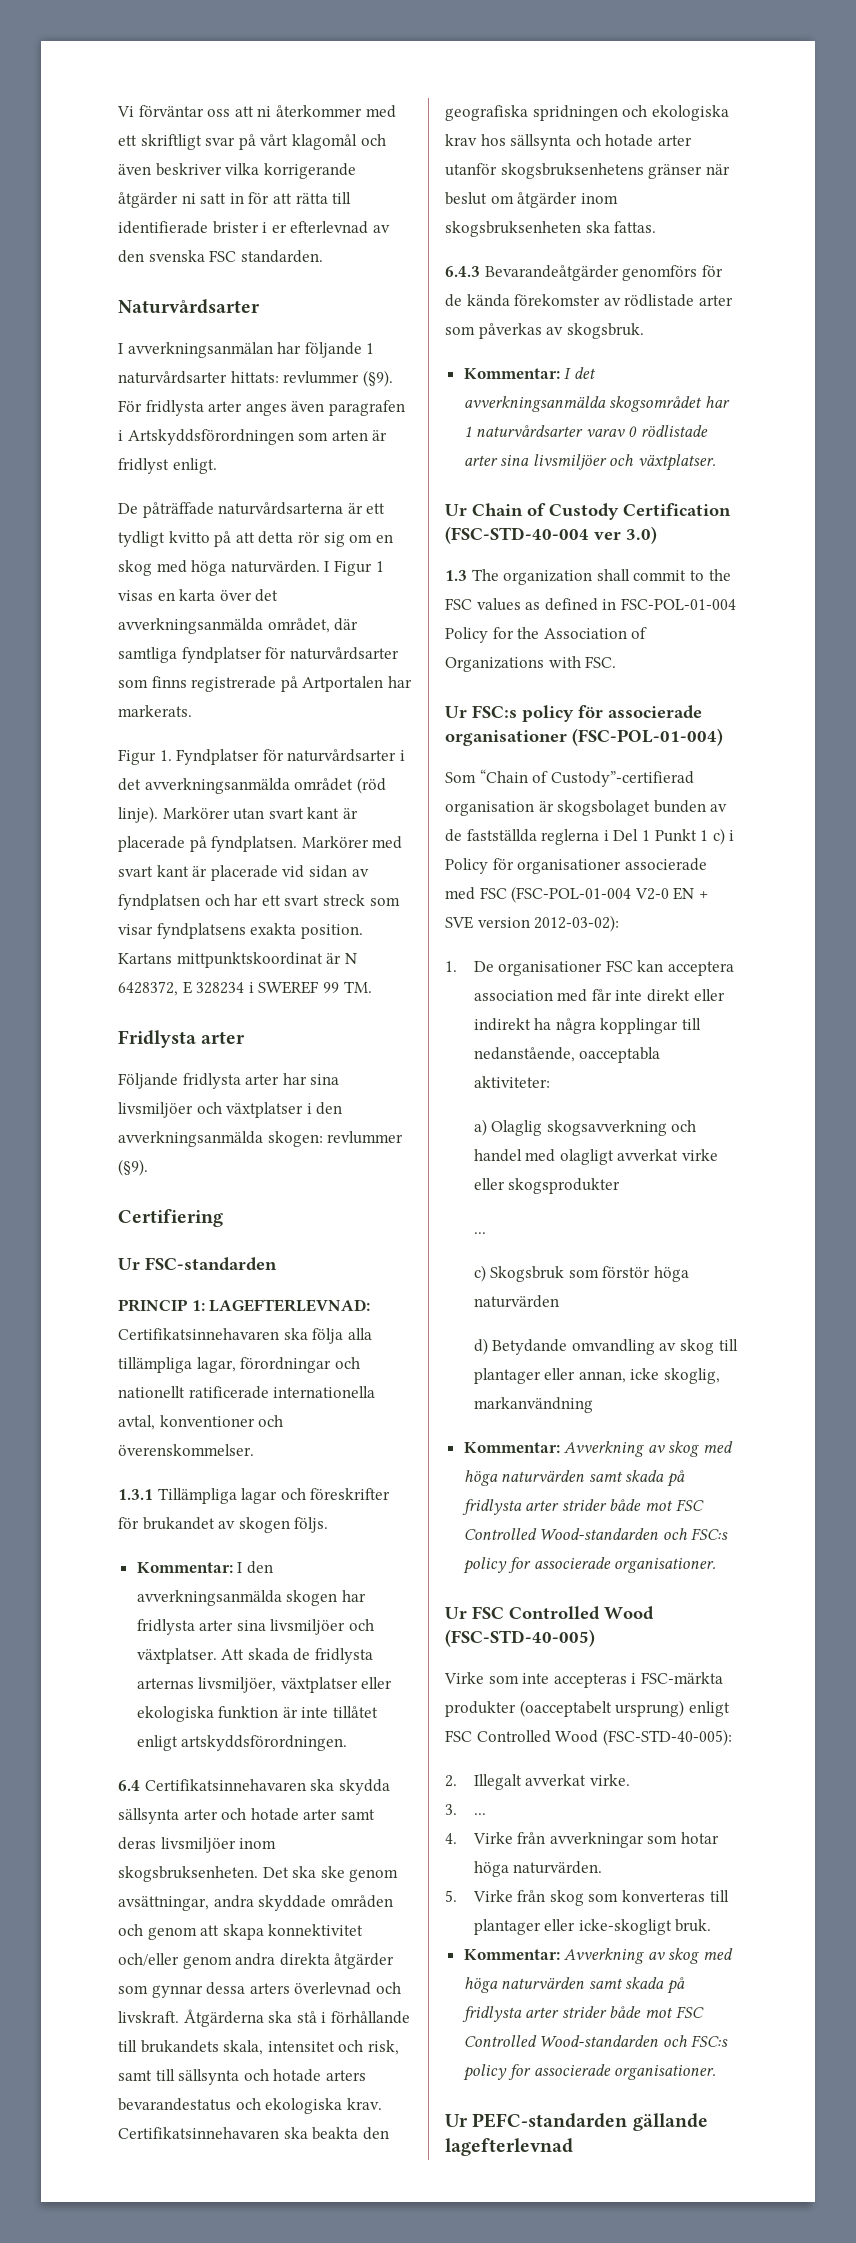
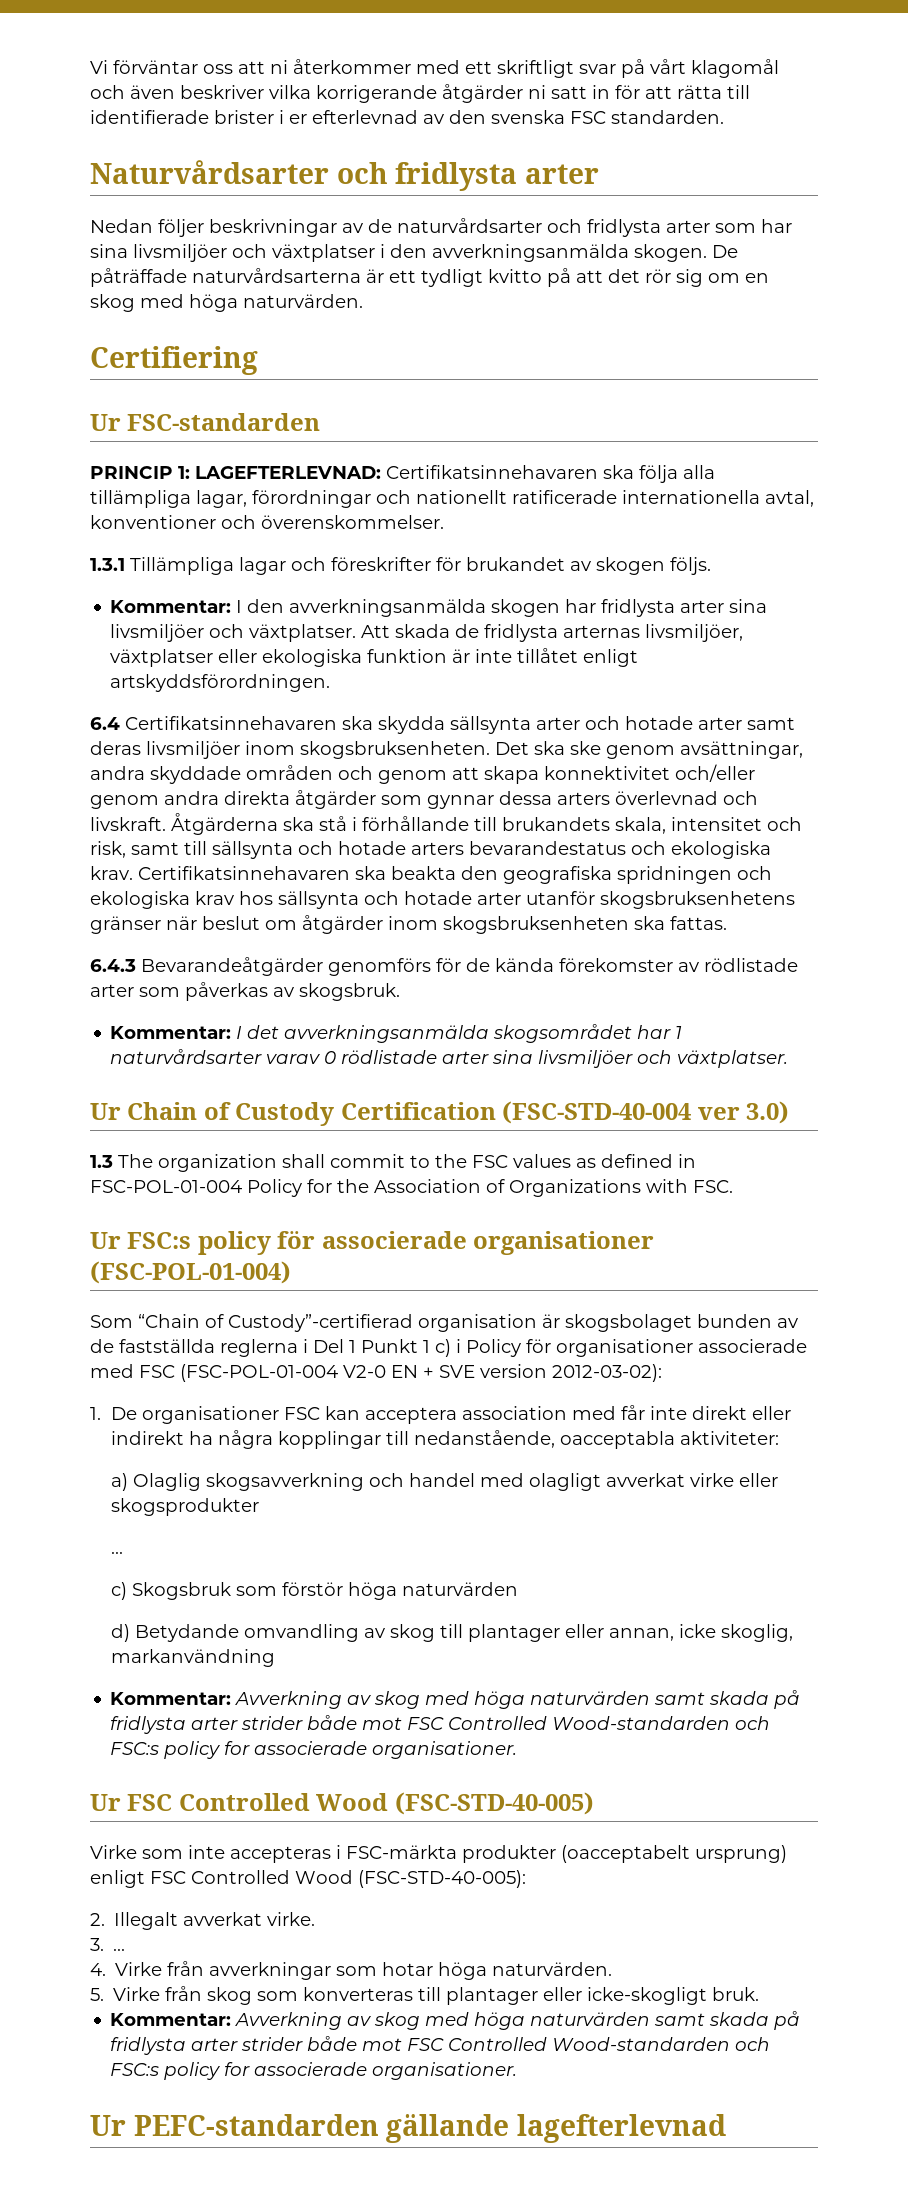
- Naturvårdsarter
- I avverkningsanmälan har följande 1 naturvårdsarter hittats: revlummer (§9). För fridlysta arter anges även paragrafen i Artskyddsförordningen som arten är fridlyst enligt.
- De påträffade naturvårdsarterna är ett tydligt kvitto på att detta rör sig om en skog med höga naturvärden. I Figur 1 visas en karta över det avverkningsanmälda området, där samtliga fyndplatser för naturvårdsarter som finns registrerade på Artportalen har markerats.
- Figur 1. Fyndplatser för naturvårdsarter i det avverkningsanmälda området (röd linje). Markörer utan svart kant är placerade på fyndplatsen. Markörer med svart kant är placerade vid sidan av fyndplatsen och har ett svart streck som visar fyndplatsens exakta position. Kartans mittpunktskoordinat är N 6428372, E 328234 i SWEREF 99 TM.
- Fridlysta arter
- Följande fridlysta arter har sina livsmiljöer och växtplatser i den avverkningsanmälda skogen: revlummer (§9).
+ Naturvårdsarter och fridlysta arter
+ Nedan följer beskrivningar av de naturvårdsarter och fridlysta arter som har sina livsmiljöer och växtplatser i den avverkningsanmälda skogen. De påträffade naturvårdsarterna är ett tydligt kvitto på att det rör sig om en skog med höga naturvärden.

